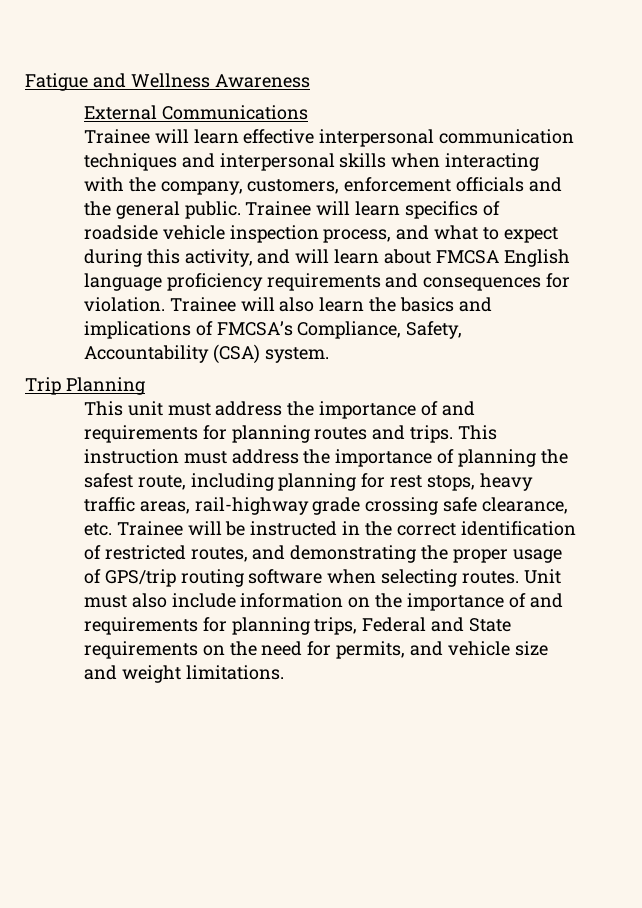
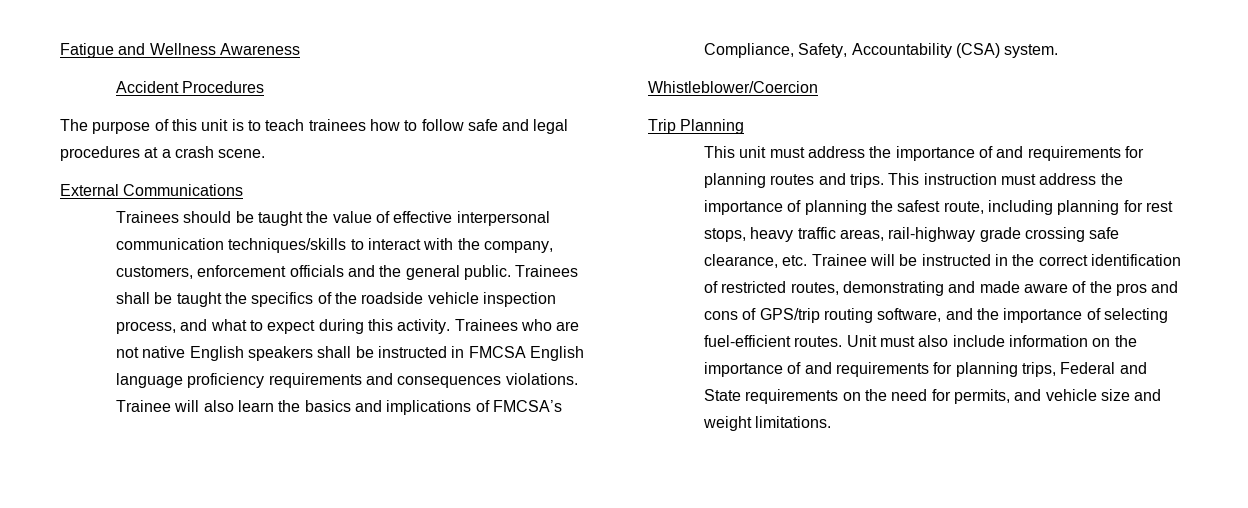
+ Accident Procedures
+ The purpose of this unit is to teach trainees how to follow safe and legal procedures at a crash scene.
  External Communications
- Trainee will learn effective interpersonal communication techniques and interpersonal skills when interacting with the company, customers, enforcement officials and the general public.
+ Trainees should be taught the value of effective interpersonal communication techniques/skills to interact with the company, customers, enforcement officials and the general public.
- Trainee will learn specifics of roadside vehicle inspection process, and what to expect during this activity, and will learn about FMCSA English language proficiency requirements and consequences for violation.
+ Trainees shall be taught the specifics of the roadside vehicle inspection process, and what to expect during this activity. Trainees who are not native English speakers shall be instructed in FMCSA English language proficiency requirements and consequences violations.
+ Whistleblower/Coercion
- This instruction must address the importance of planning the safest route, including planning for rest stops, heavy traffic areas, rail-highway grade crossing safe clearance, etc. Trainee will be instructed in the correct identification of restricted routes, and demonstrating the proper usage of GPS/trip routing software when selecting routes.
+ This instruction must address the importance of planning the safest route, including planning for rest stops, heavy traffic areas, rail-highway grade crossing safe clearance, etc. Trainee will be instructed in the correct identification of restricted routes, demonstrating and made aware of the pros and cons of GPS/trip routing software, and the importance of selecting fuel-efficient routes.

